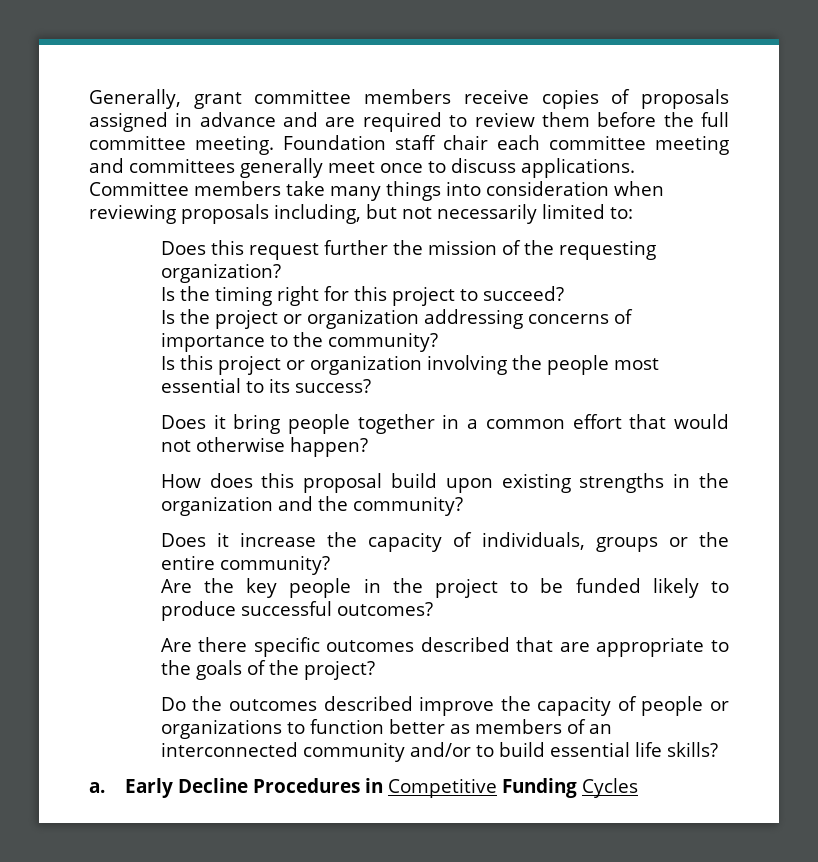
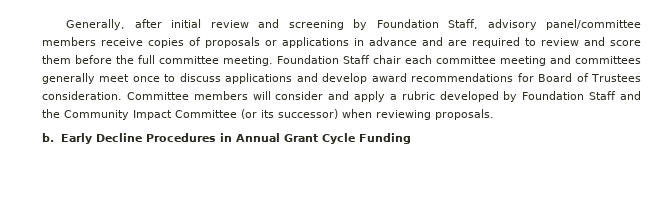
- Generally, grant committee members receive copies of proposals assigned in advance and are required to review them before the full committee meeting.
+ Generally, after initial review and screening by Foundation Staff, advisory panel/committee members receive copies of proposals or applications in advance and are required to review and score them before the full committee meeting.
- Foundation staff chair each committee meeting and committees generally meet once to discuss applications. Committee members take many things into consideration when reviewing proposals including, but not necessarily limited to:
- Does this request further the mission of the requesting organization?
- Is the timing right for this project to succeed?
- Is the project or organization addressing concerns of importance to the community?
- Is this project or organization involving the people most essential to its success?
- Does it bring people together in a common effort that would not otherwise happen?
- How does this proposal build upon existing strengths in the organization and the community?
- Does it increase the capacity of individuals, groups or the entire community?
- Are the key people in the project to be funded likely to produce successful outcomes?
- Are there specific outcomes described that are appropriate to the goals of the project?
- Do the outcomes described improve the capacity of people or organizations to function better as members of an interconnected community and/or to build essential life skills?
- a. Early Decline Procedures in Competitive Funding Cycles
+ Foundation Staff chair each committee meeting and committees generally meet once to discuss applications and develop award recommendations for Board of Trustees consideration. Committee members will consider and apply a rubric developed by Foundation Staff and the Community Impact Committee (or its successor) when reviewing proposals.
+ b. Early Decline Procedures in Annual Grant Cycle Funding

